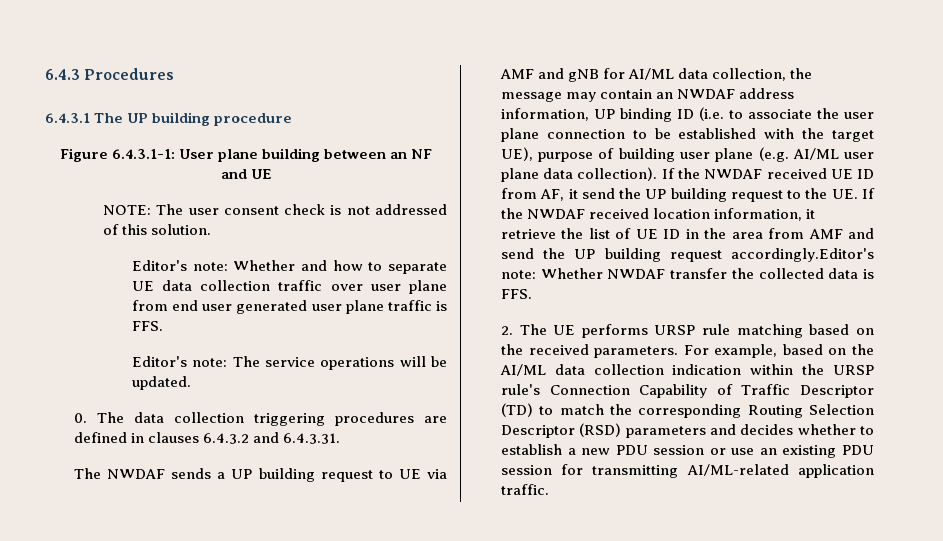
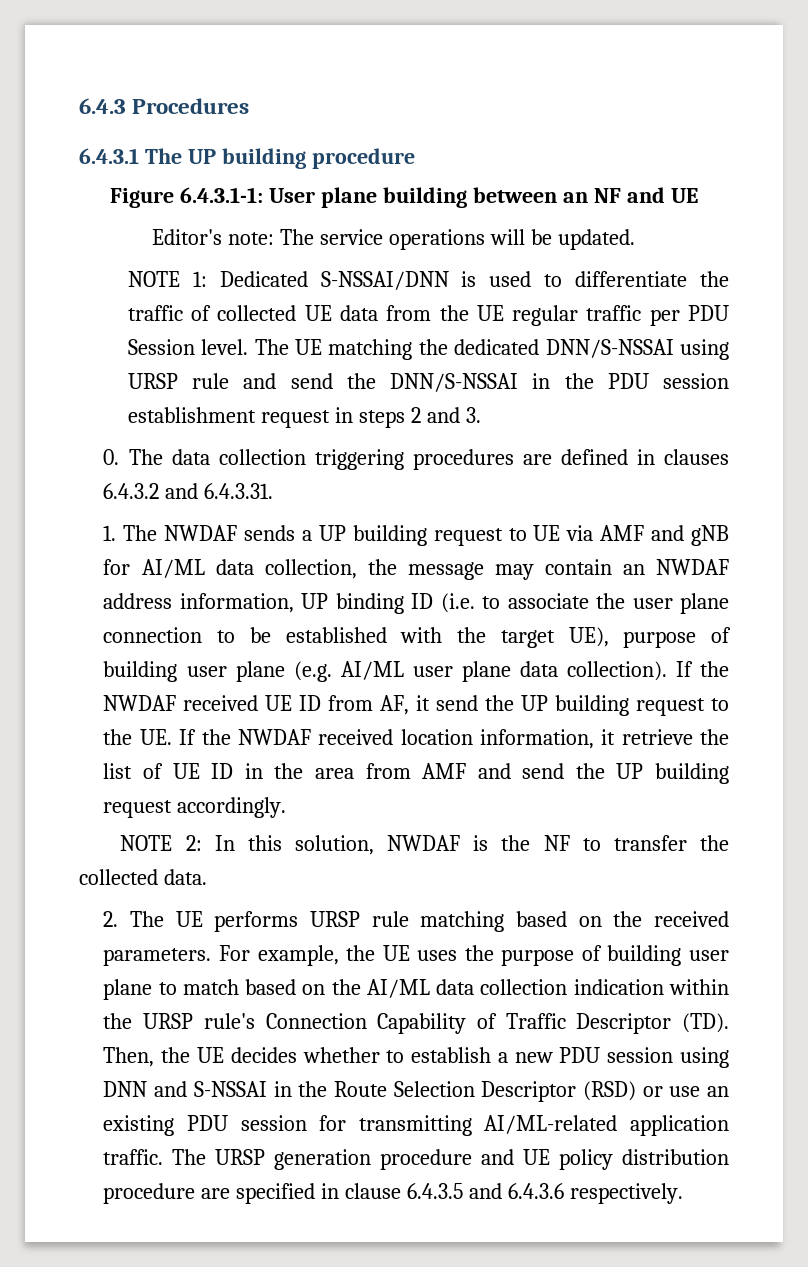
- NOTE: The user consent check is not addressed of this solution.
- Editor's note: Whether and how to separate UE data collection traffic over user plane from end user generated user plane traffic is FFS.
+ NOTE 1: Dedicated S-NSSAI/DNN is used to differentiate the traffic of collected UE data from the UE regular traffic per PDU Session level. The UE matching the dedicated DNN/S-NSSAI using URSP rule and send the DNN/S-NSSAI in the PDU session establishment request in steps 2 and 3.
- The NWDAF sends a UP building request to UE via AMF and gNB for AI/ML data collection, the message may contain an NWDAF address information, UP binding ID (i.e. to associate the user plane connection to be established with the target UE), purpose of building user plane (e.g. AI/ML user plane data collection).
+ 1. The NWDAF sends a UP building request to UE via AMF and gNB for AI/ML data collection, the message may contain an NWDAF address information, UP binding ID (i.e. to associate the user plane connection to be established with the target UE), purpose of building user plane (e.g. AI/ML user plane data collection).
- If the NWDAF received UE ID from AF, it send the UP building request to the UE. If the NWDAF received location information, it retrieve the list of UE ID in the area from AMF and send the UP building request accordingly.Editor's note: Whether NWDAF transfer the collected data is FFS.
+ If the NWDAF received UE ID from AF, it send the UP building request to the UE. If the NWDAF received location information, it retrieve the list of UE ID in the area from AMF and send the UP building request accordingly.
+ NOTE 2: In this solution, NWDAF is the NF to transfer the collected data.
- For example, based on the AI/ML data collection indication within the URSP rule's Connection Capability of Traffic Descriptor (TD) to match the corresponding Routing Selection Descriptor (RSD) parameters and decides whether to establish a new PDU session or use an existing PDU session for transmitting AI/ML-related application traffic.
+ For example, the UE uses the purpose of building user plane to match based on the AI/ML data collection indication within the URSP rule's Connection Capability of Traffic Descriptor (TD). Then, the UE decides whether to establish a new PDU session using DNN and S-NSSAI in the Route Selection Descriptor (RSD) or use an existing PDU session for transmitting AI/ML-related application traffic.
+ The URSP generation procedure and UE policy distribution procedure are specified in clause 6.4.3.5 and 6.4.3.6 respectively.

